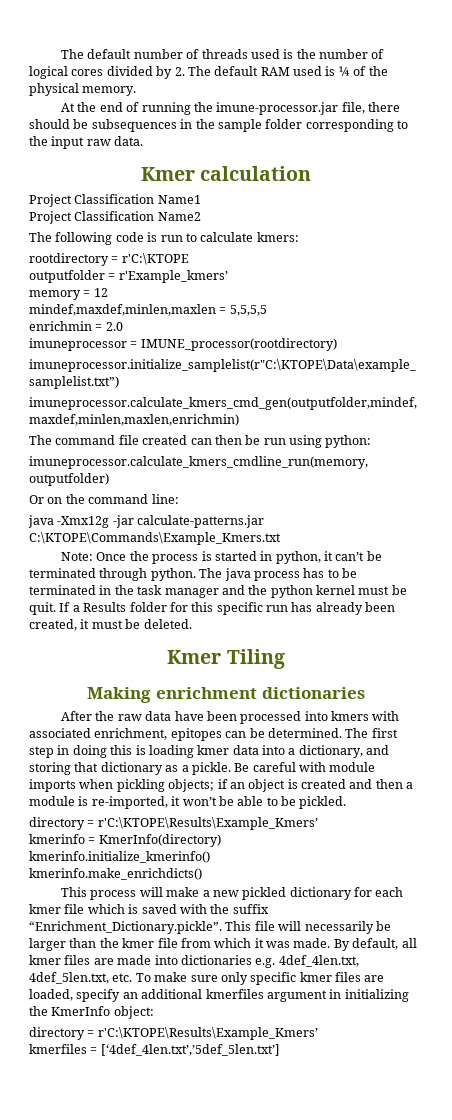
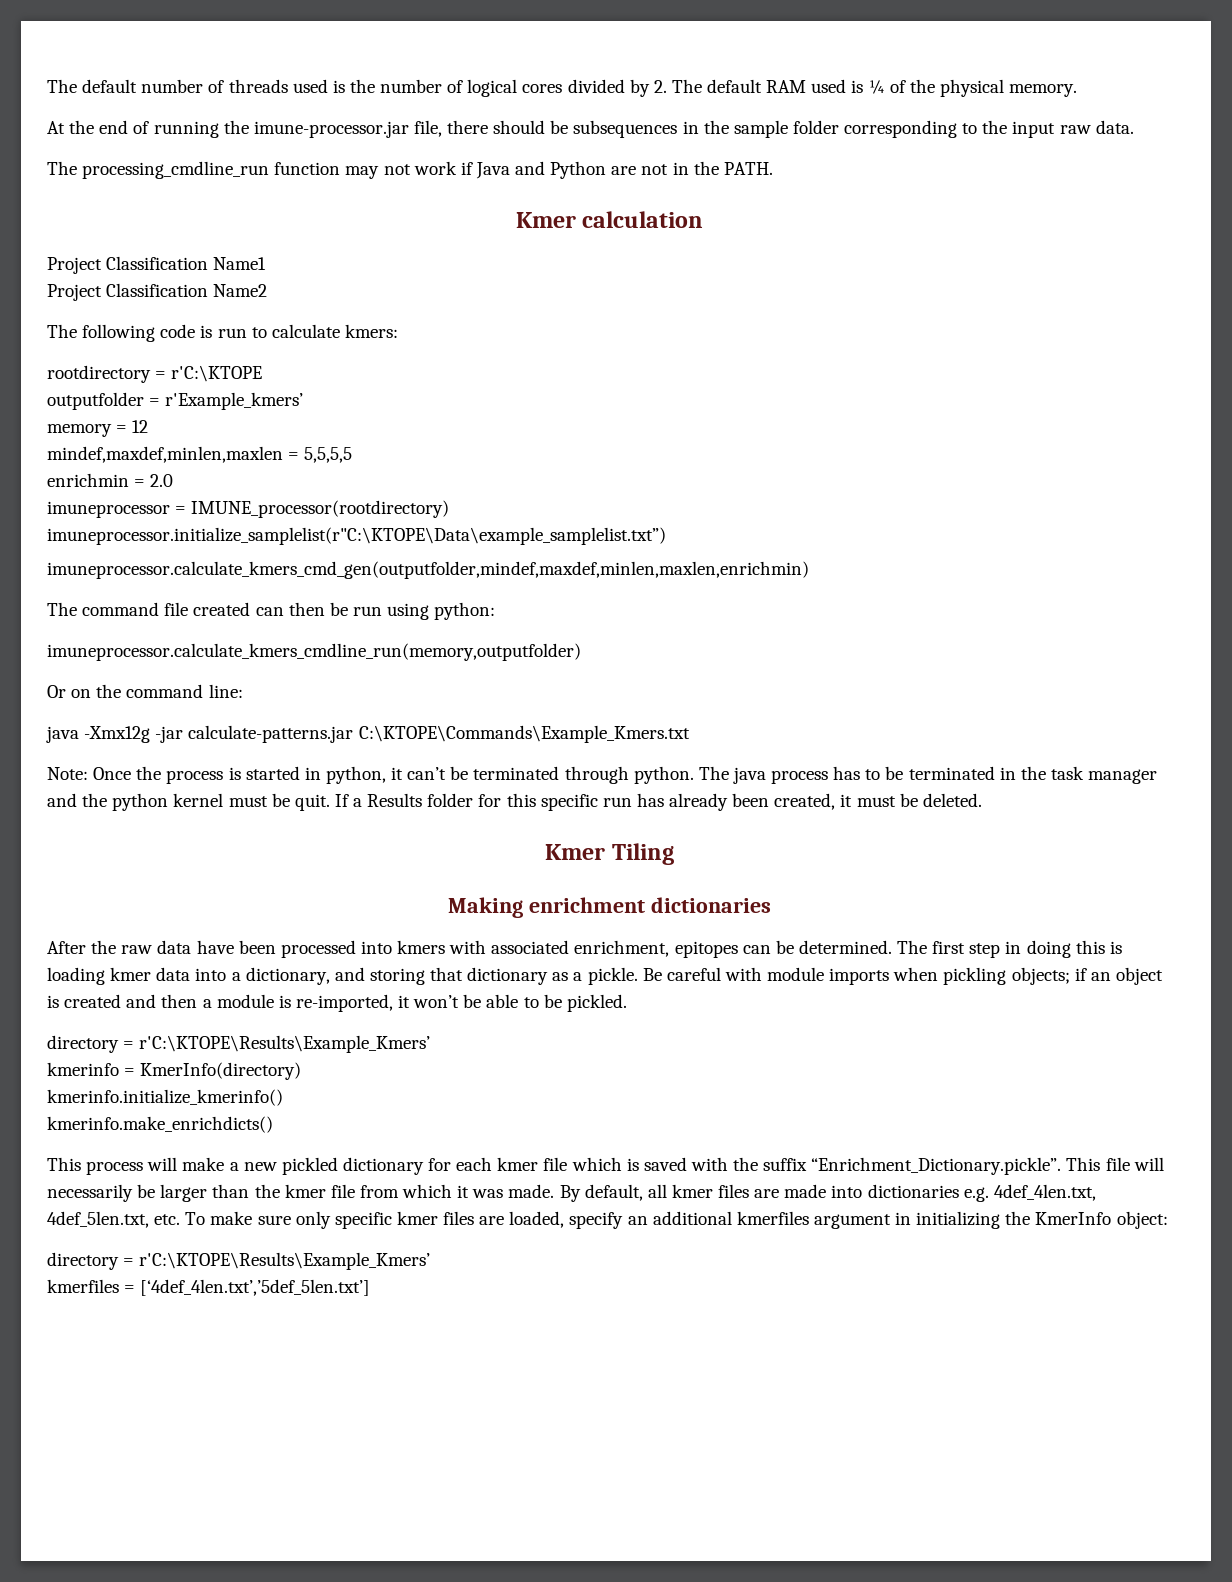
+ The processing_cmdline_run function may not work if Java and Python are not in the PATH.

